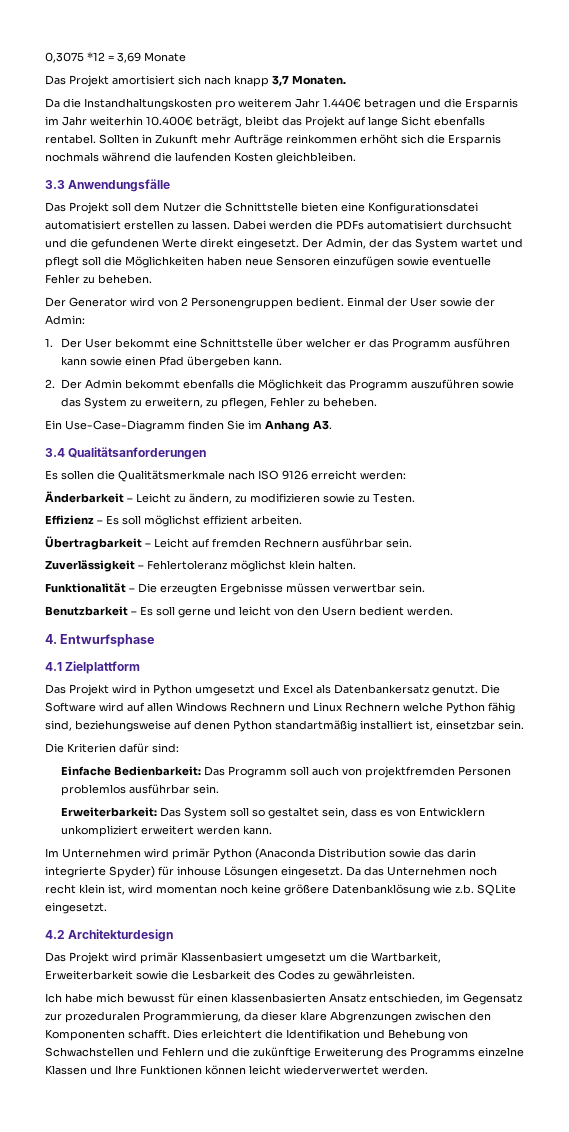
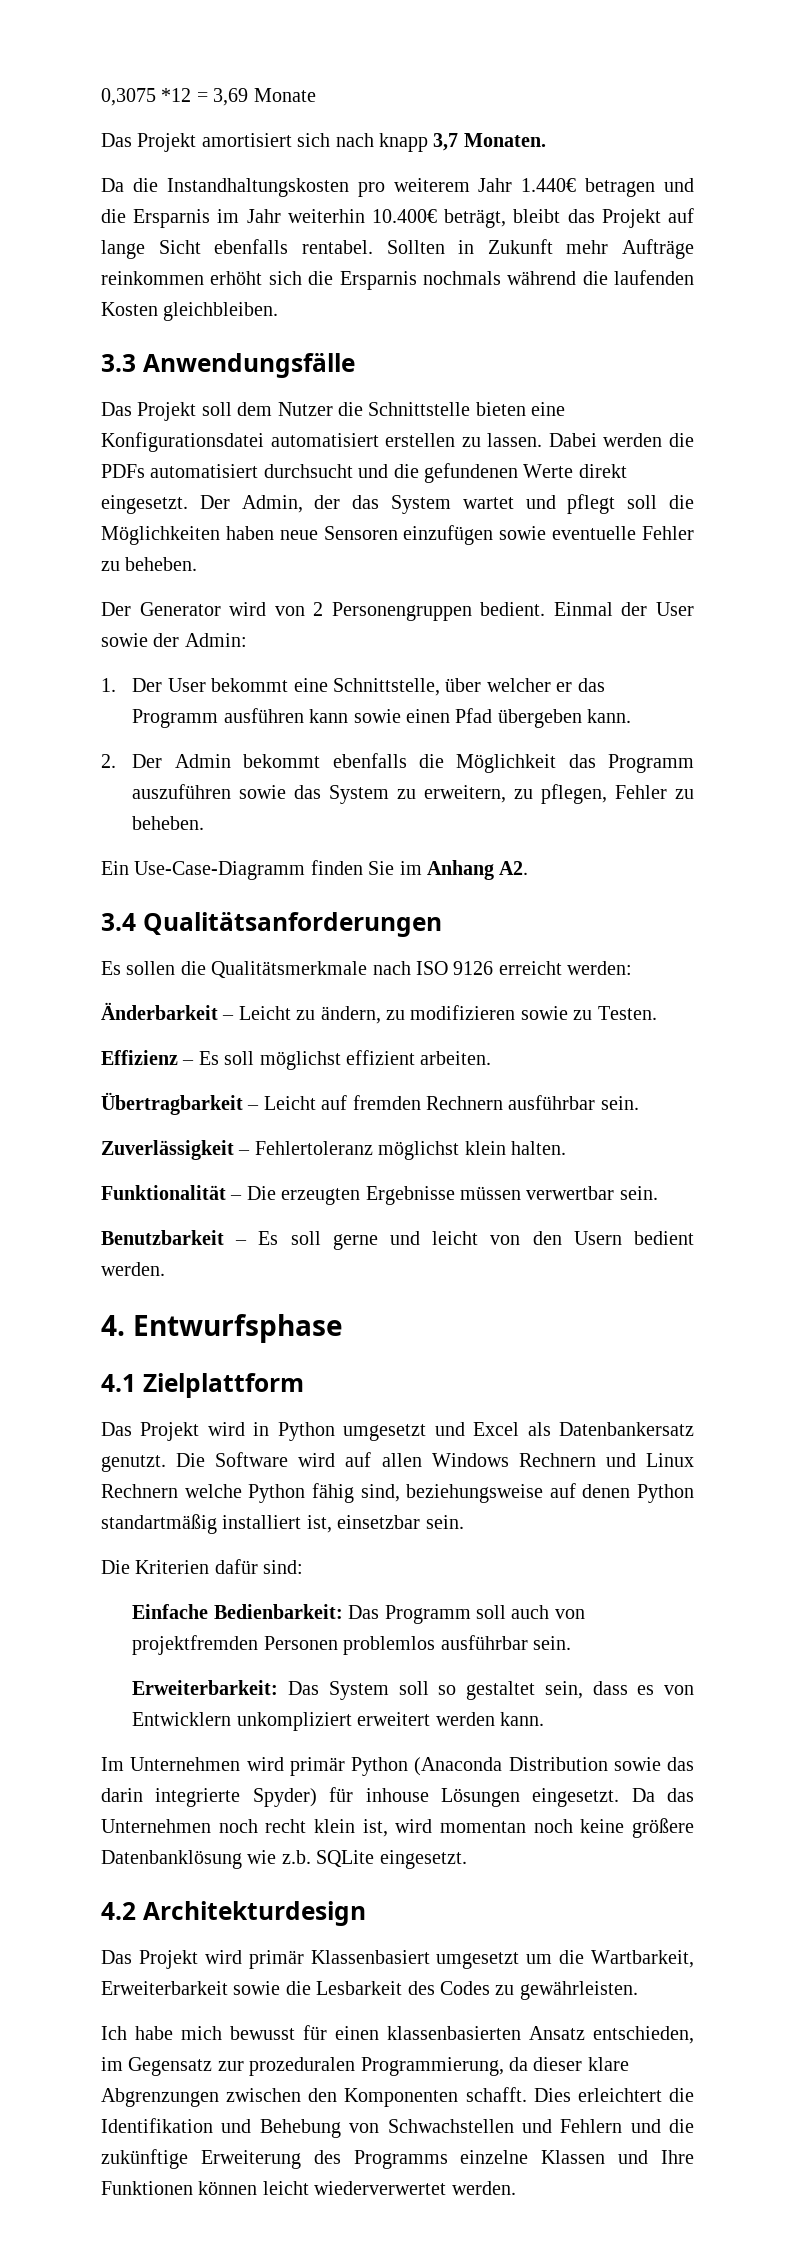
- 1. Der User bekommt eine Schnittstelle über welcher er das Programm ausführen kann sowie einen Pfad übergeben kann.
+ 1. Der User bekommt eine Schnittstelle, über welcher er das Programm ausführen kann sowie einen Pfad übergeben kann.
- Ein Use-Case-Diagramm finden Sie im Anhang A3.
+ Ein Use-Case-Diagramm finden Sie im Anhang A2.

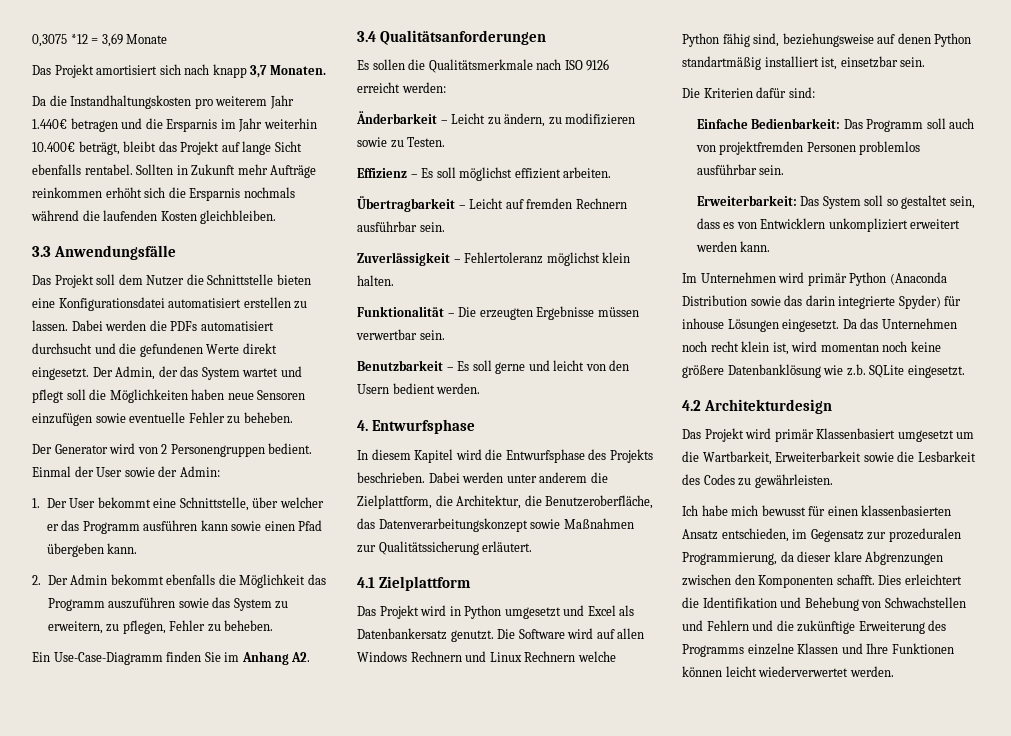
+ In diesem Kapitel wird die Entwurfsphase des Projekts beschrieben. Dabei werden unter anderem die Zielplattform, die Architektur, die Benutzeroberfläche, das Datenverarbeitungskonzept sowie Maßnahmen zur Qualitätssicherung erläutert.

